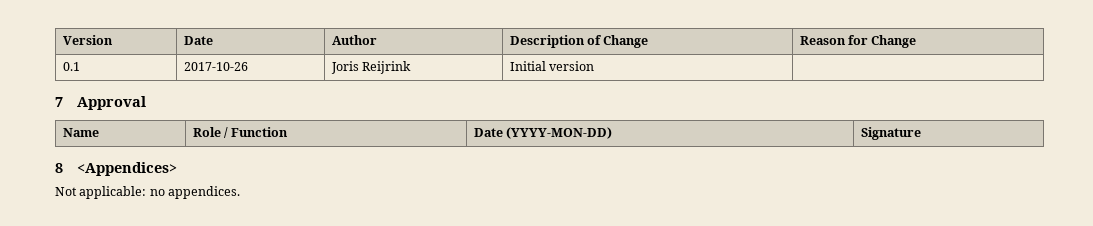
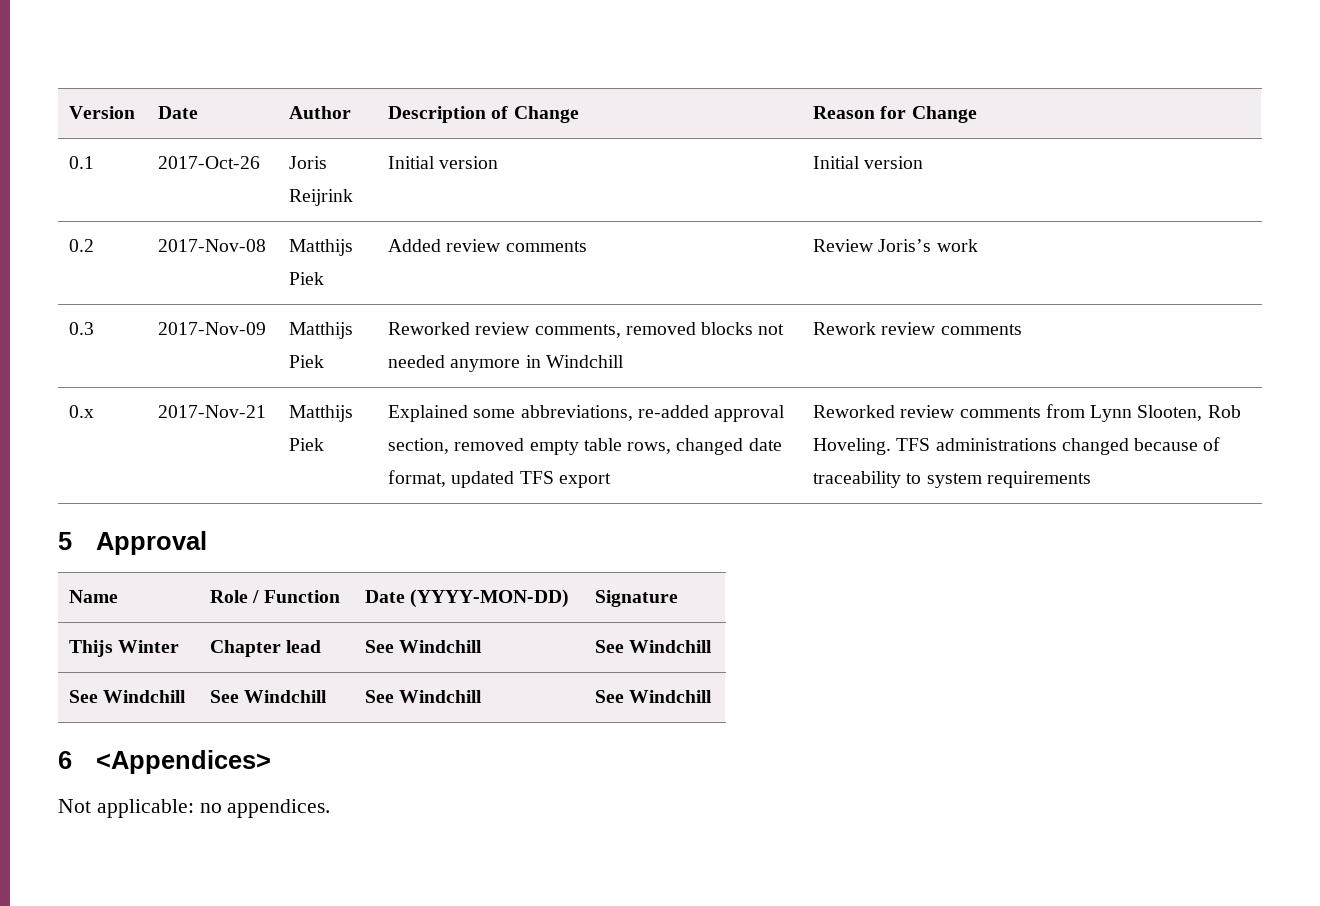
- 0.1 | 2017-10-26 | Joris Reijrink | Initial version |
- 7 Approval
+ 0.1 | 2017-Oct-26 | Joris Reijrink | Initial version | Initial version
+ 0.2 | 2017-Nov-08 | Matthijs Piek | Added review comments | Review Joris’s work
+ 0.3 | 2017-Nov-09 | Matthijs Piek | Reworked review comments, removed blocks not needed anymore in Windchill | Rework review comments
+ 0.x | 2017-Nov-21 | Matthijs Piek | Explained some abbreviations, re-added approval section, removed empty table rows, changed date format, updated TFS export | Reworked review comments from Lynn Slooten, Rob Hoveling. TFS administrations changed because of traceability to system requirements
+ 5 Approval
- 8 <Appendices>
+ Thijs Winter | Chapter lead | See Windchill | See Windchill
+ See Windchill | See Windchill | See Windchill | See Windchill
+ 6 <Appendices>

